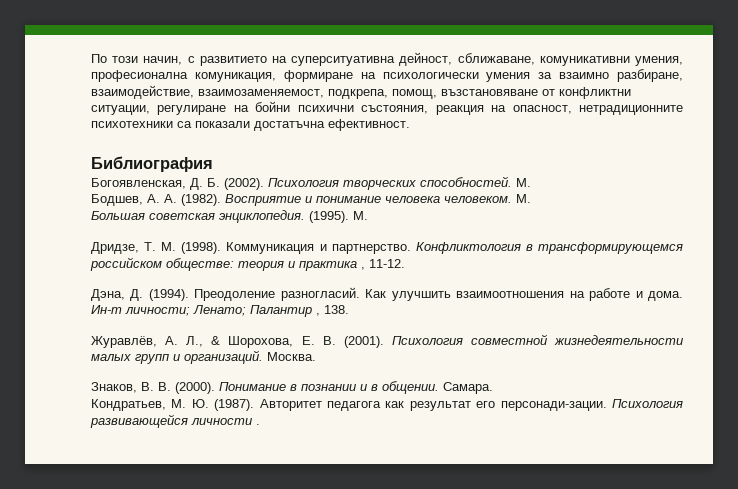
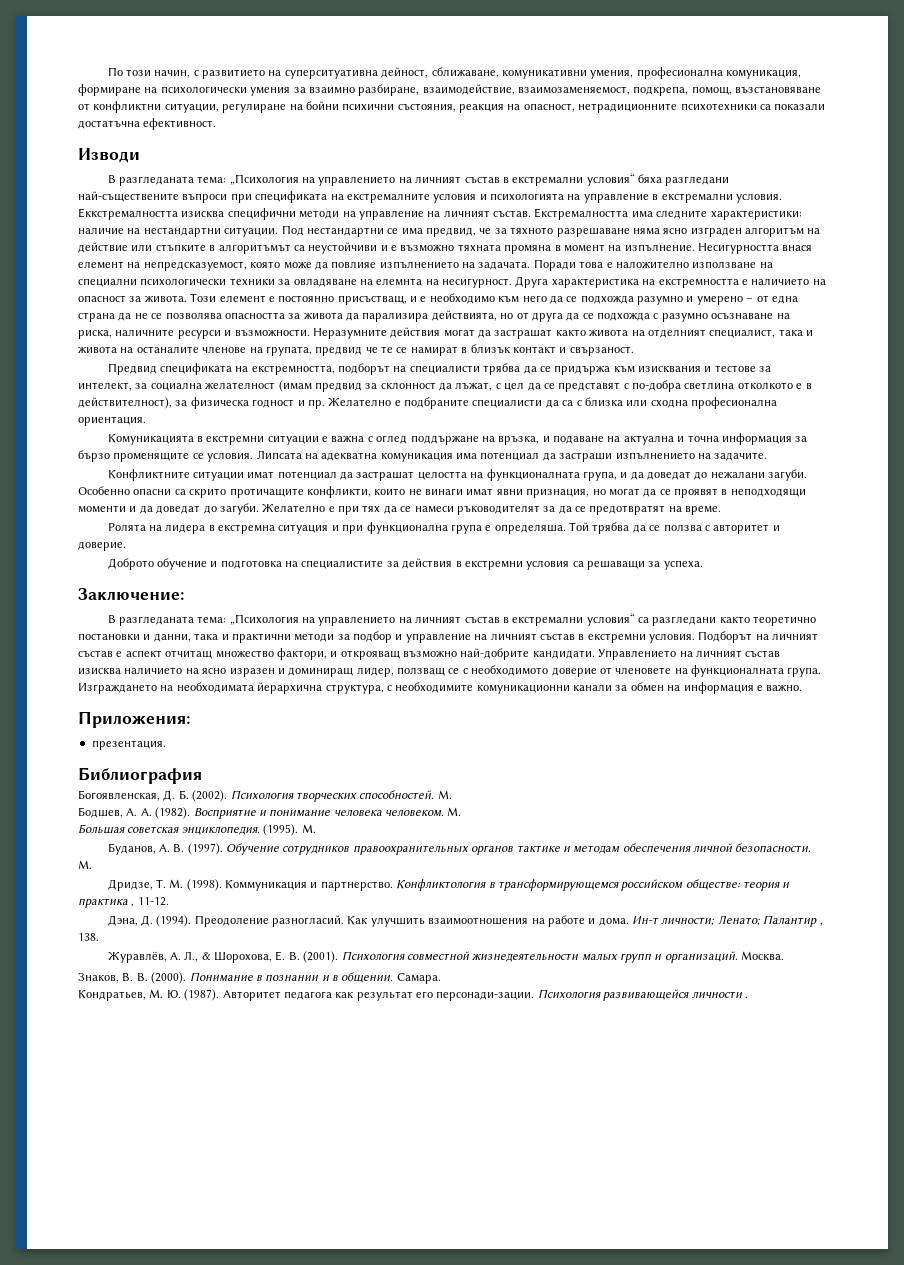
+ Изводи
+ В разгледаната тема: „Психология на управлението на личният състав в екстремални условия“ бяха разгледани най-съществените въпроси при спецификата на екстремалните условия и психологията на управление в екстремални условия. Еккстремалността изисква специфични методи на управление на личният състав. Екстремалността има следните характеристики: наличие на нестандартни ситуации. Под нестандартни се има предвид, че за тяхното разрешаване няма ясно изграден алгоритъм на действие или стъпките в алгоритъмът са неустойчиви и е възможно тяхната промяна в момент на изпълнение. Несигурността внася елемент на непредсказуемост, която може да повлияе изпълнението на задачата. Поради това е наложително използване на специални психологически техники за овладяване на елемнта на несигурност. Друга характеристика на екстремността е наличието на опасност за живота. Този елемент е постоянно присъстващ, и е необходимо към него да се подхожда разумно и умерено – от една страна да не се позволява опасността за живота да парализира действията, но от друга да се подхожда с разумно осъзнаване на риска, наличните ресурси и възможности. Неразумните действия могат да застрашат както живота на отделният специалист, така и живота на останалите членове на групата, предвид че те се намират в близък контакт и свързаност.
+ Предвид спецификата на екстремността, подборът на специалисти трябва да се придържа към изисквания и тестове за интелект, за социална желателност (имам предвид за склонност да лъжат, с цел да се представят с по-добра светлина отколкото е в действителност), за физическа годност и пр. Желателно е подбраните специалисти да са с близка или сходна професионална ориентация.
+ Комуникацията в екстремни ситуации е важна с оглед поддържане на връзка, и подаване на актуална и точна информация за бързо променящите се условия. Липсата на адекватна комуникация има потенциал да застраши изпълнението на задачите.
+ Конфликтните ситуации имат потенциал да застрашат целостта на функционалната група, и да доведат до нежалани загуби. Особенно опасни са скрито протичащите конфликти, които не винаги имат явни признация, но могат да се проявят в неподходящи моменти и да доведат до загуби. Желателно е при тях да се намеси ръководителят за да се предотвратят на време.
+ Ролята на лидера в екстремна ситуация и при функционална група е определяша. Той трябва да се ползва с авторитет и доверие.
+ Доброто обучение и подготовка на специалистите за действия в екстремни условия са решаващи за успеха.
+ Заключение:
+ В разгледаната тема: „Психология на управлението на личният състав в екстремални условия“ са разгледани както теоретично постановки и данни, така и практични методи за подбор и управление на личният състав в екстремни условия. Подборът на личният състав е аспект отчитащ множество фактори, и открояващ възможно най-добрите кандидати. Управлението на личният състав изисква наличието на ясно изразен и доминиращ лидер, ползващ се с необходимото доверие от членовете на функционалната група. Изграждането на необходимата йерархична структура, с необходимите комуникационни канали за обмен на информация е важно.
+ Приложения:
+ презентация.
+ Буданов, А. В. (1997). Обучение сотрудников правоохранительных органов тактике и методам обеспечения личной безопасности. М.

